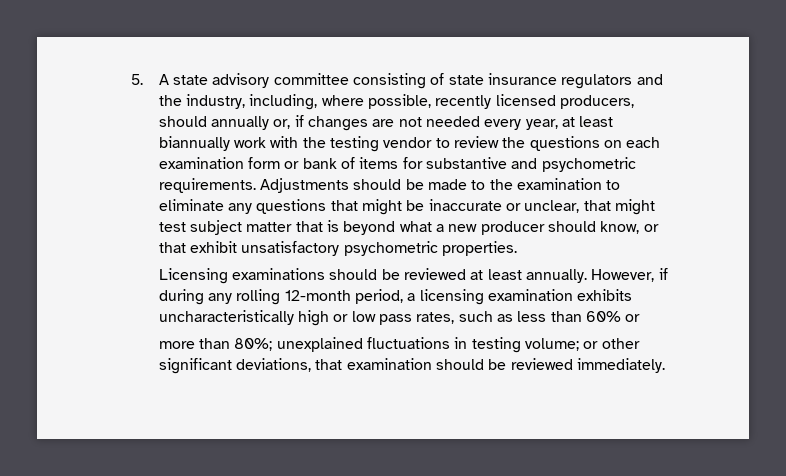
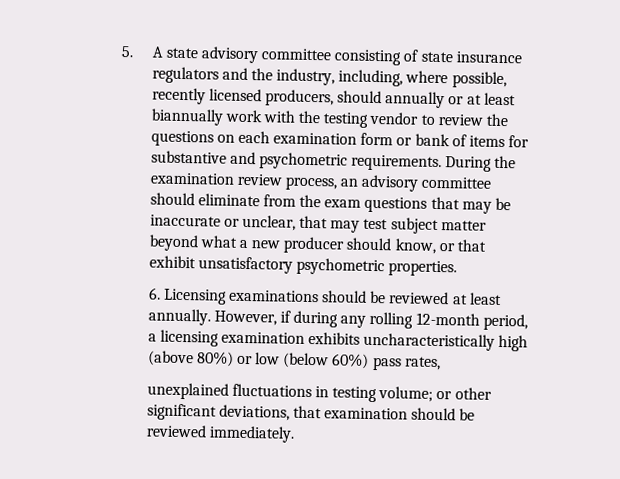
- 5. A state advisory committee consisting of state insurance regulators and the industry, including, where possible, recently licensed producers, should annually or, if changes are not needed every year, at least biannually work with the testing vendor to review the questions on each examination form or bank of items for substantive and psychometric requirements.
+ 5. A state advisory committee consisting of state insurance regulators and the industry, including, where possible, recently licensed producers, should annually or at least biannually work with the testing vendor to review the questions on each examination form or bank of items for substantive and psychometric requirements.
- Adjustments should be made to the examination to eliminate any questions that might be inaccurate or unclear, that might test subject matter that is beyond what a new producer should know, or that exhibit unsatisfactory psychometric properties.
+ During the examination review process, an advisory committee should eliminate from the exam questions that may be inaccurate or unclear, that may test subject matter beyond what a new producer should know, or that exhibit unsatisfactory psychometric properties.
- Licensing examinations should be reviewed at least annually.
+ 6. Licensing examinations should be reviewed at least annually.
- However, if during any rolling 12-month period, a licensing examination exhibits uncharacteristically high or low pass rates, such as less than 60% or
- more than 80%; unexplained fluctuations in testing volume; or other significant deviations, that examination should be reviewed immediately.
+ However, if during any rolling 12-month period, a licensing examination exhibits uncharacteristically high (above 80%) or low (below 60%) pass rates,
+ unexplained fluctuations in testing volume; or other significant deviations, that examination should be reviewed immediately.

